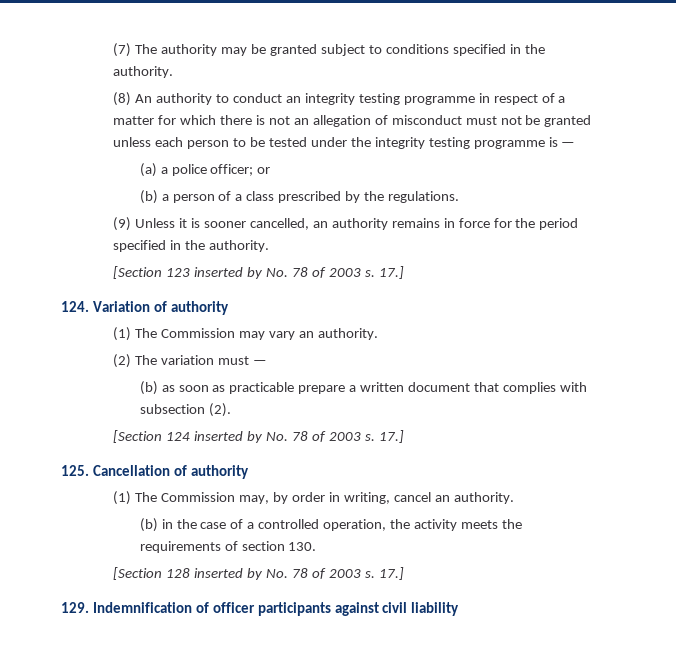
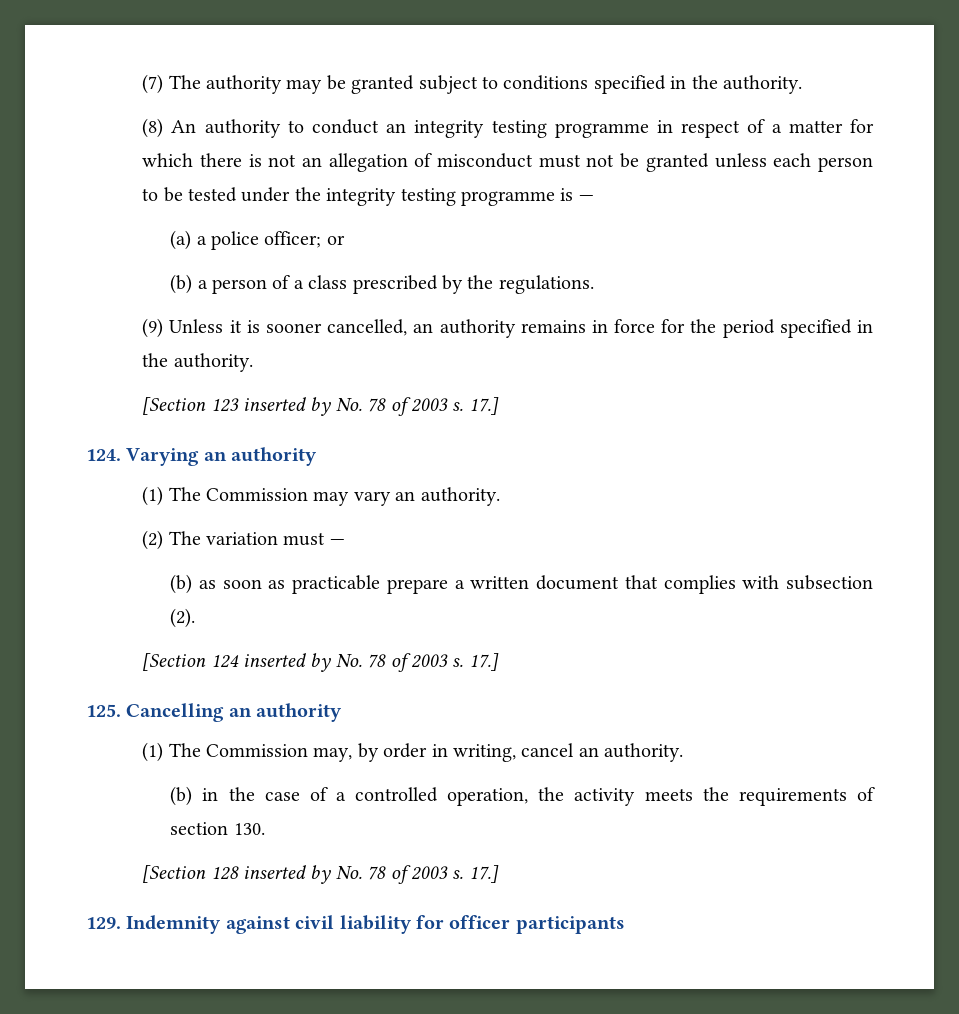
- 124. Variation of authority
+ 124. Varying an authority
- 125. Cancellation of authority
+ 125. Cancelling an authority
- 129. Indemnification of officer participants against civil liability
+ 129. Indemnity against civil liability for officer participants

